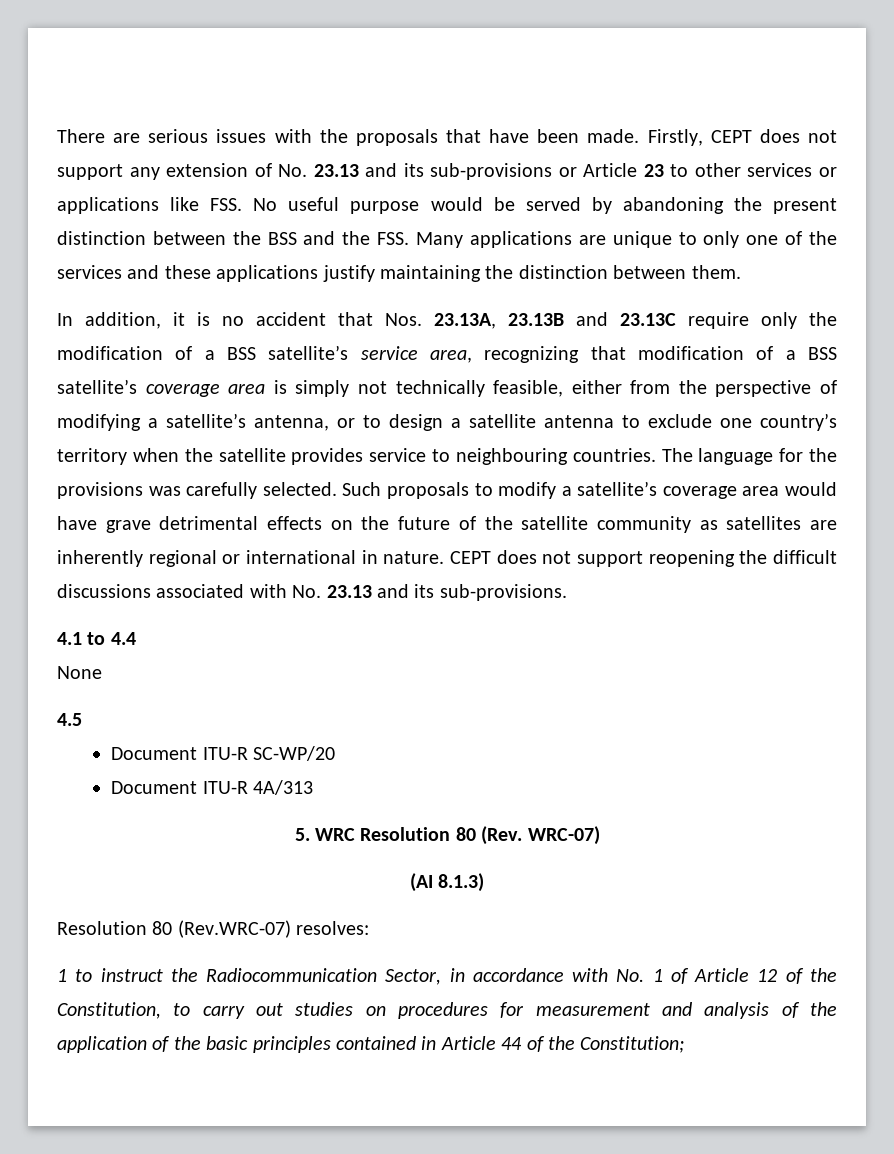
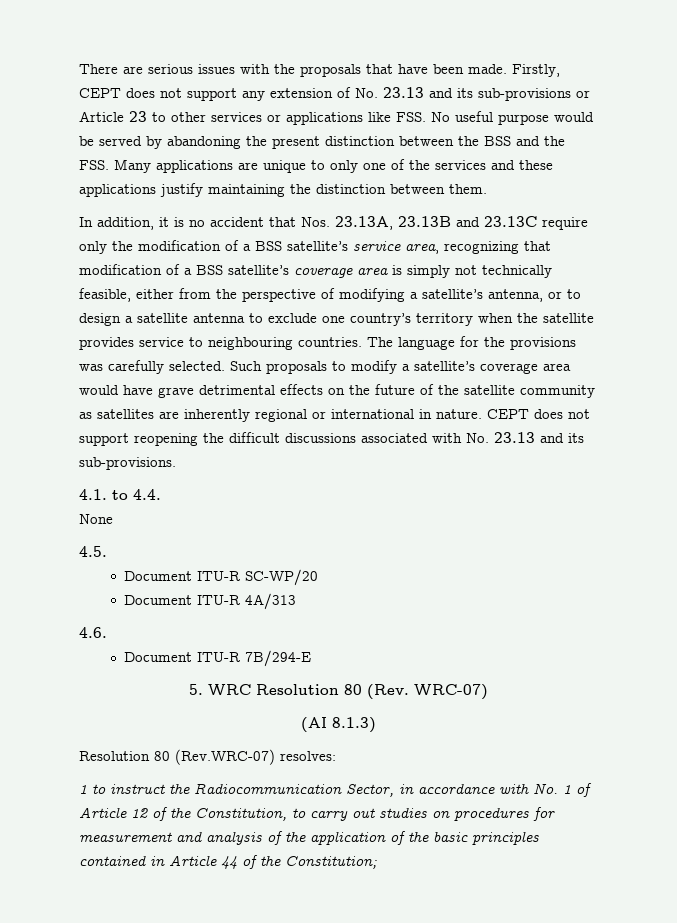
- 4.1 to 4.4
+ 4.1. to 4.4.
- 4.5
+ 4.5.
+ 4.6.
+ Document ITU-R 7B/294-E

